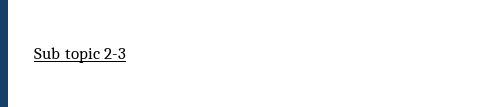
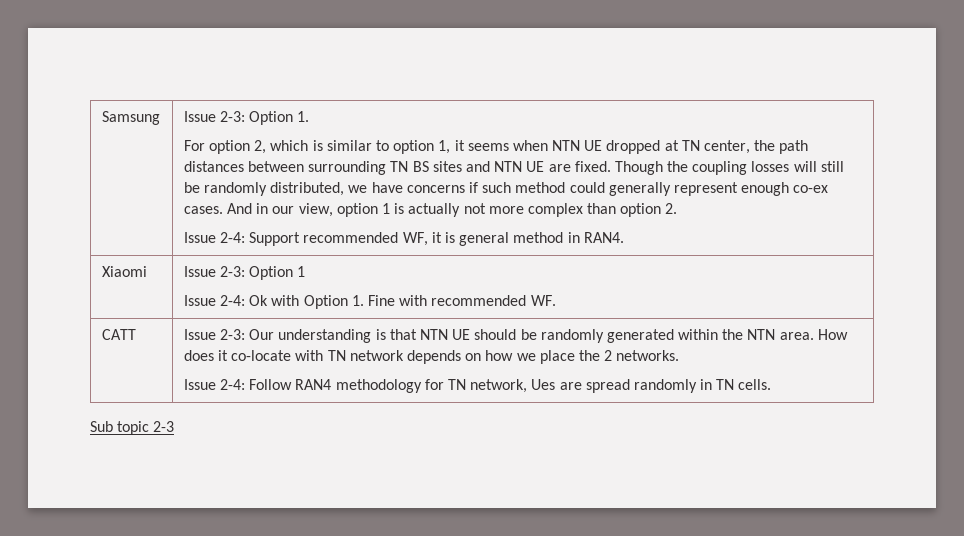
+ Samsung | Issue 2-3: Option 1.
+ For option 2, which is similar to option 1, it seems when NTN UE dropped at TN center, the path distances between surrounding TN BS sites and NTN UE are fixed. Though the coupling losses will still be randomly distributed, we have concerns if such method could generally represent enough co-ex cases. And in our view, option 1 is actually not more complex than option 2.
+ Issue 2-4: Support recommended WF, it is general method in RAN4.
+ Xiaomi | Issue 2-3: Option 1
+ Issue 2-4: Ok with Option 1. Fine with recommended WF.
+ CATT | Issue 2-3: Our understanding is that NTN UE should be randomly generated within the NTN area. How does it co-locate with TN network depends on how we place the 2 networks.
+ Issue 2-4: Follow RAN4 methodology for TN network, Ues are spread randomly in TN cells.

